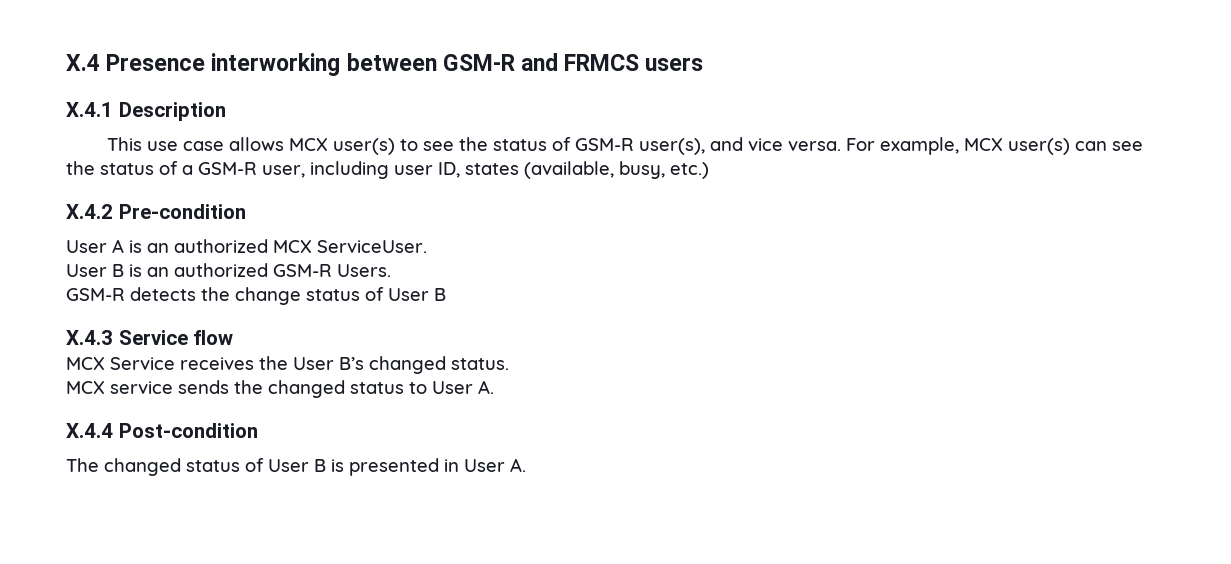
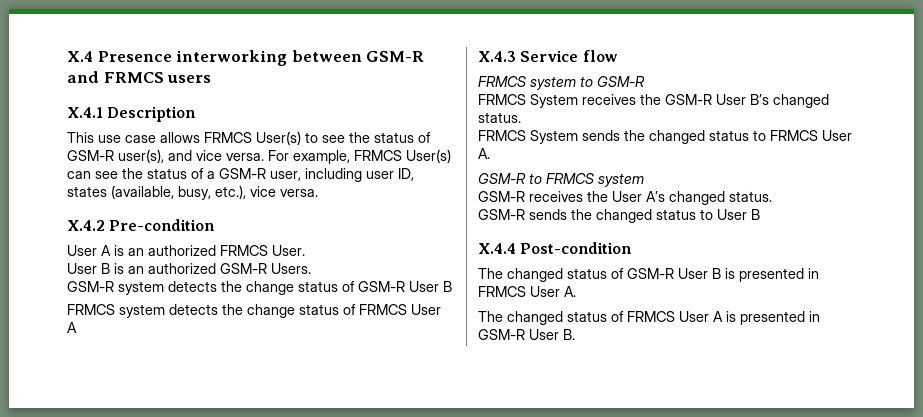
- This use case allows MCX user(s) to see the status of GSM-R user(s), and vice versa.
+ This use case allows FRMCS User(s) to see the status of GSM-R user(s), and vice versa.
- For example, MCX user(s) can see the status of a GSM-R user, including user ID, states (available, busy, etc.)
+ For example, FRMCS User(s) can see the status of a GSM-R user, including user ID, states (available, busy, etc.), vice versa.
- User A is an authorized MCX ServiceUser.
+ User A is an authorized FRMCS User.
- GSM-R detects the change status of User B
+ GSM-R system detects the change status of GSM-R User B
+ FRMCS system detects the change status of FRMCS User A
  X.4.3 Service flow
- MCX Service receives the User B’s changed status.
+ FRMCS system to GSM-R
+ FRMCS System receives the GSM-R User B’s changed status.
- MCX service sends the changed status to User A.
+ FRMCS System sends the changed status to FRMCS User A.
+ GSM-R to FRMCS system
+ GSM-R receives the User A’s changed status.
+ GSM-R sends the changed status to User B
- The changed status of User B is presented in User A.
+ The changed status of GSM-R User B is presented in FRMCS User A.
+ The changed status of FRMCS User A is presented in GSM-R User B.

